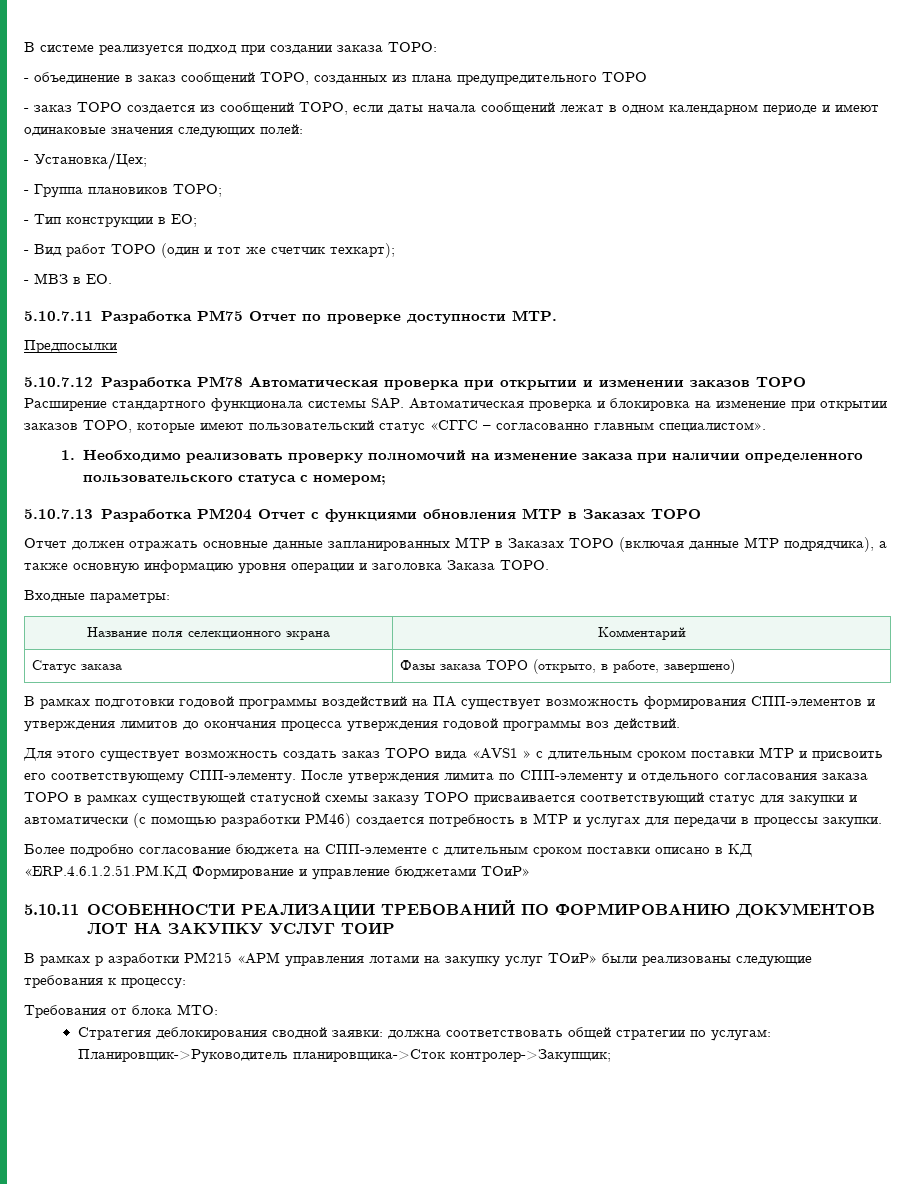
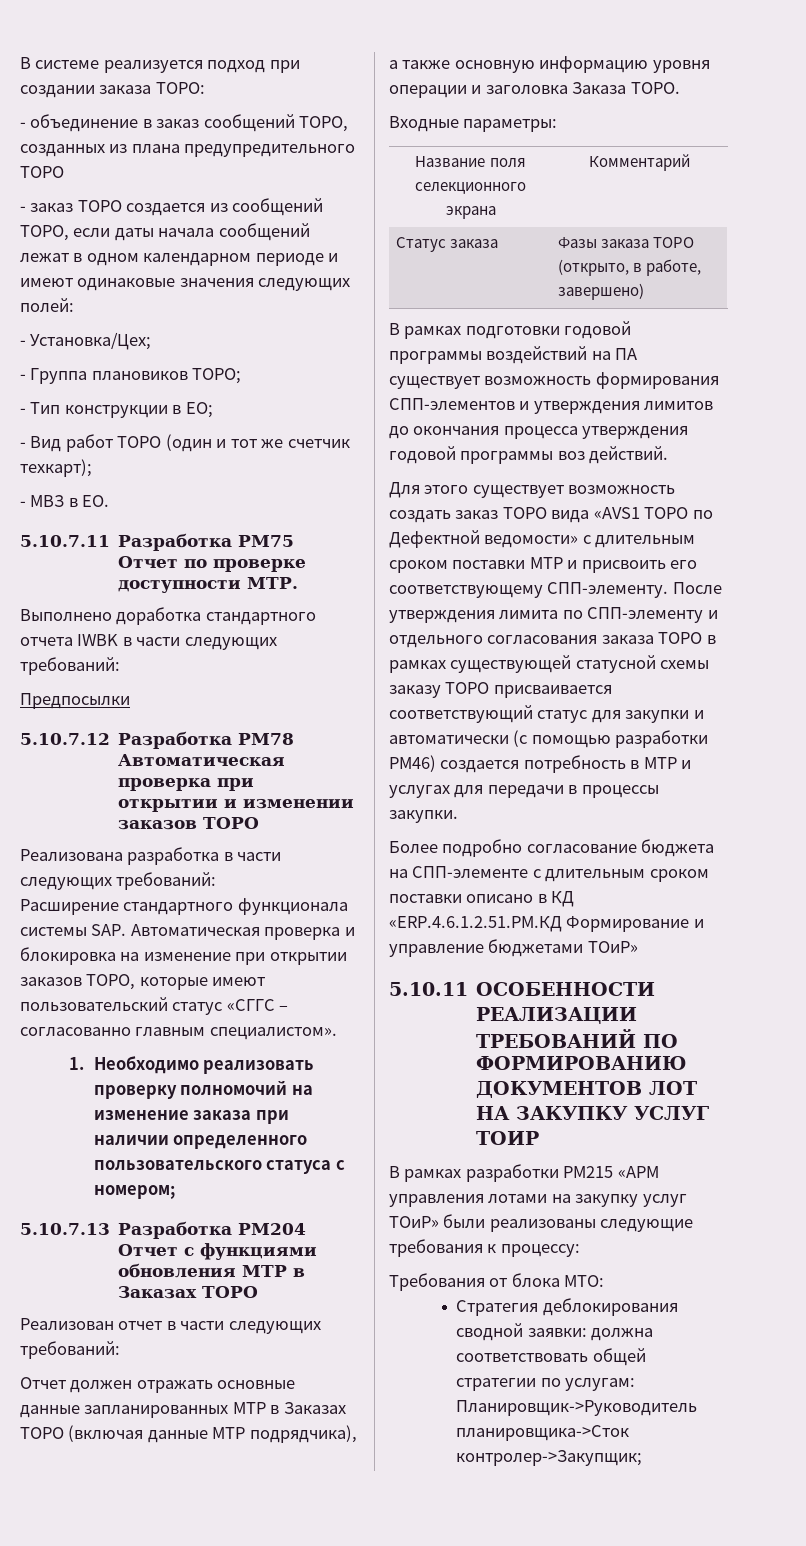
+ Выполнено доработка стандартного отчета IWBK в части следующих требований:
+ Реализована разработка в части следующих требований:
+ Реализован отчет в части следующих требований:
- Для этого существует возможность создать заказ ТОРО вида «AVS1 » с длительным сроком поставки МТР и присвоить его соответствующему СПП-элементу.
+ Для этого существует возможность создать заказ ТОРО вида «AVS1 ТОРО по Дефектной ведомости» с длительным сроком поставки МТР и присвоить его соответствующему СПП-элементу.
- В рамках р азработки PM215 «АРМ управления лотами на закупку услуг ТОиР» были реализованы следующие требования к процессу:
+ В рамках разработки PM215 «АРМ управления лотами на закупку услуг ТОиР» были реализованы следующие требования к процессу:

